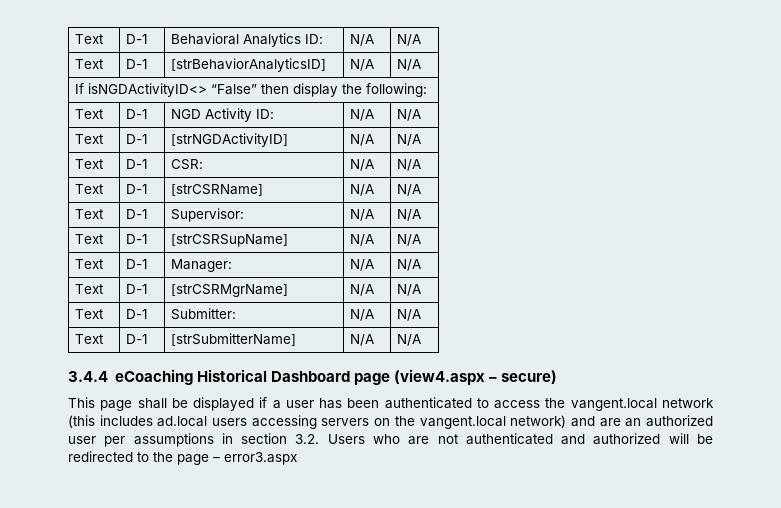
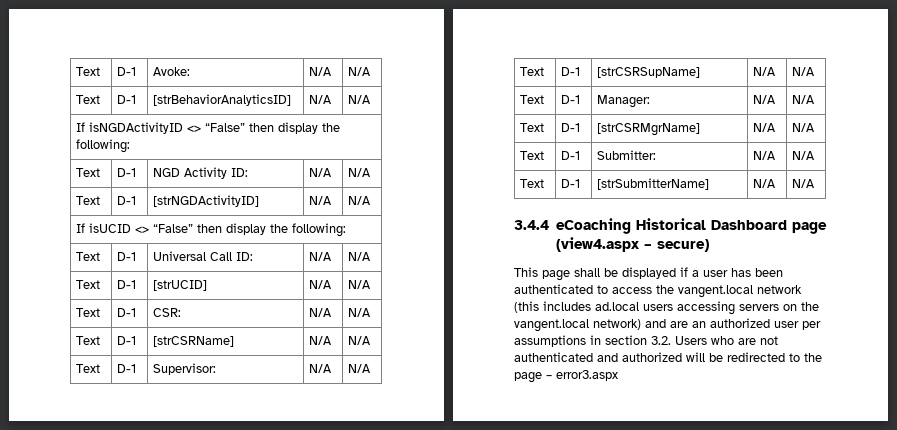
- Text | D-1 | Behavioral Analytics ID: | N/A | N/A
+ Text | D-1 | Avoke: | N/A | N/A
- If isNGDActivityID<> “False” then display the following:
+ If isNGDActivityID <> “False” then display the following:
+ If isUCID <> “False” then display the following:
+ Text | D-1 | Universal Call ID: | N/A | N/A
+ Text | D-1 | [strUCID] | N/A | N/A

